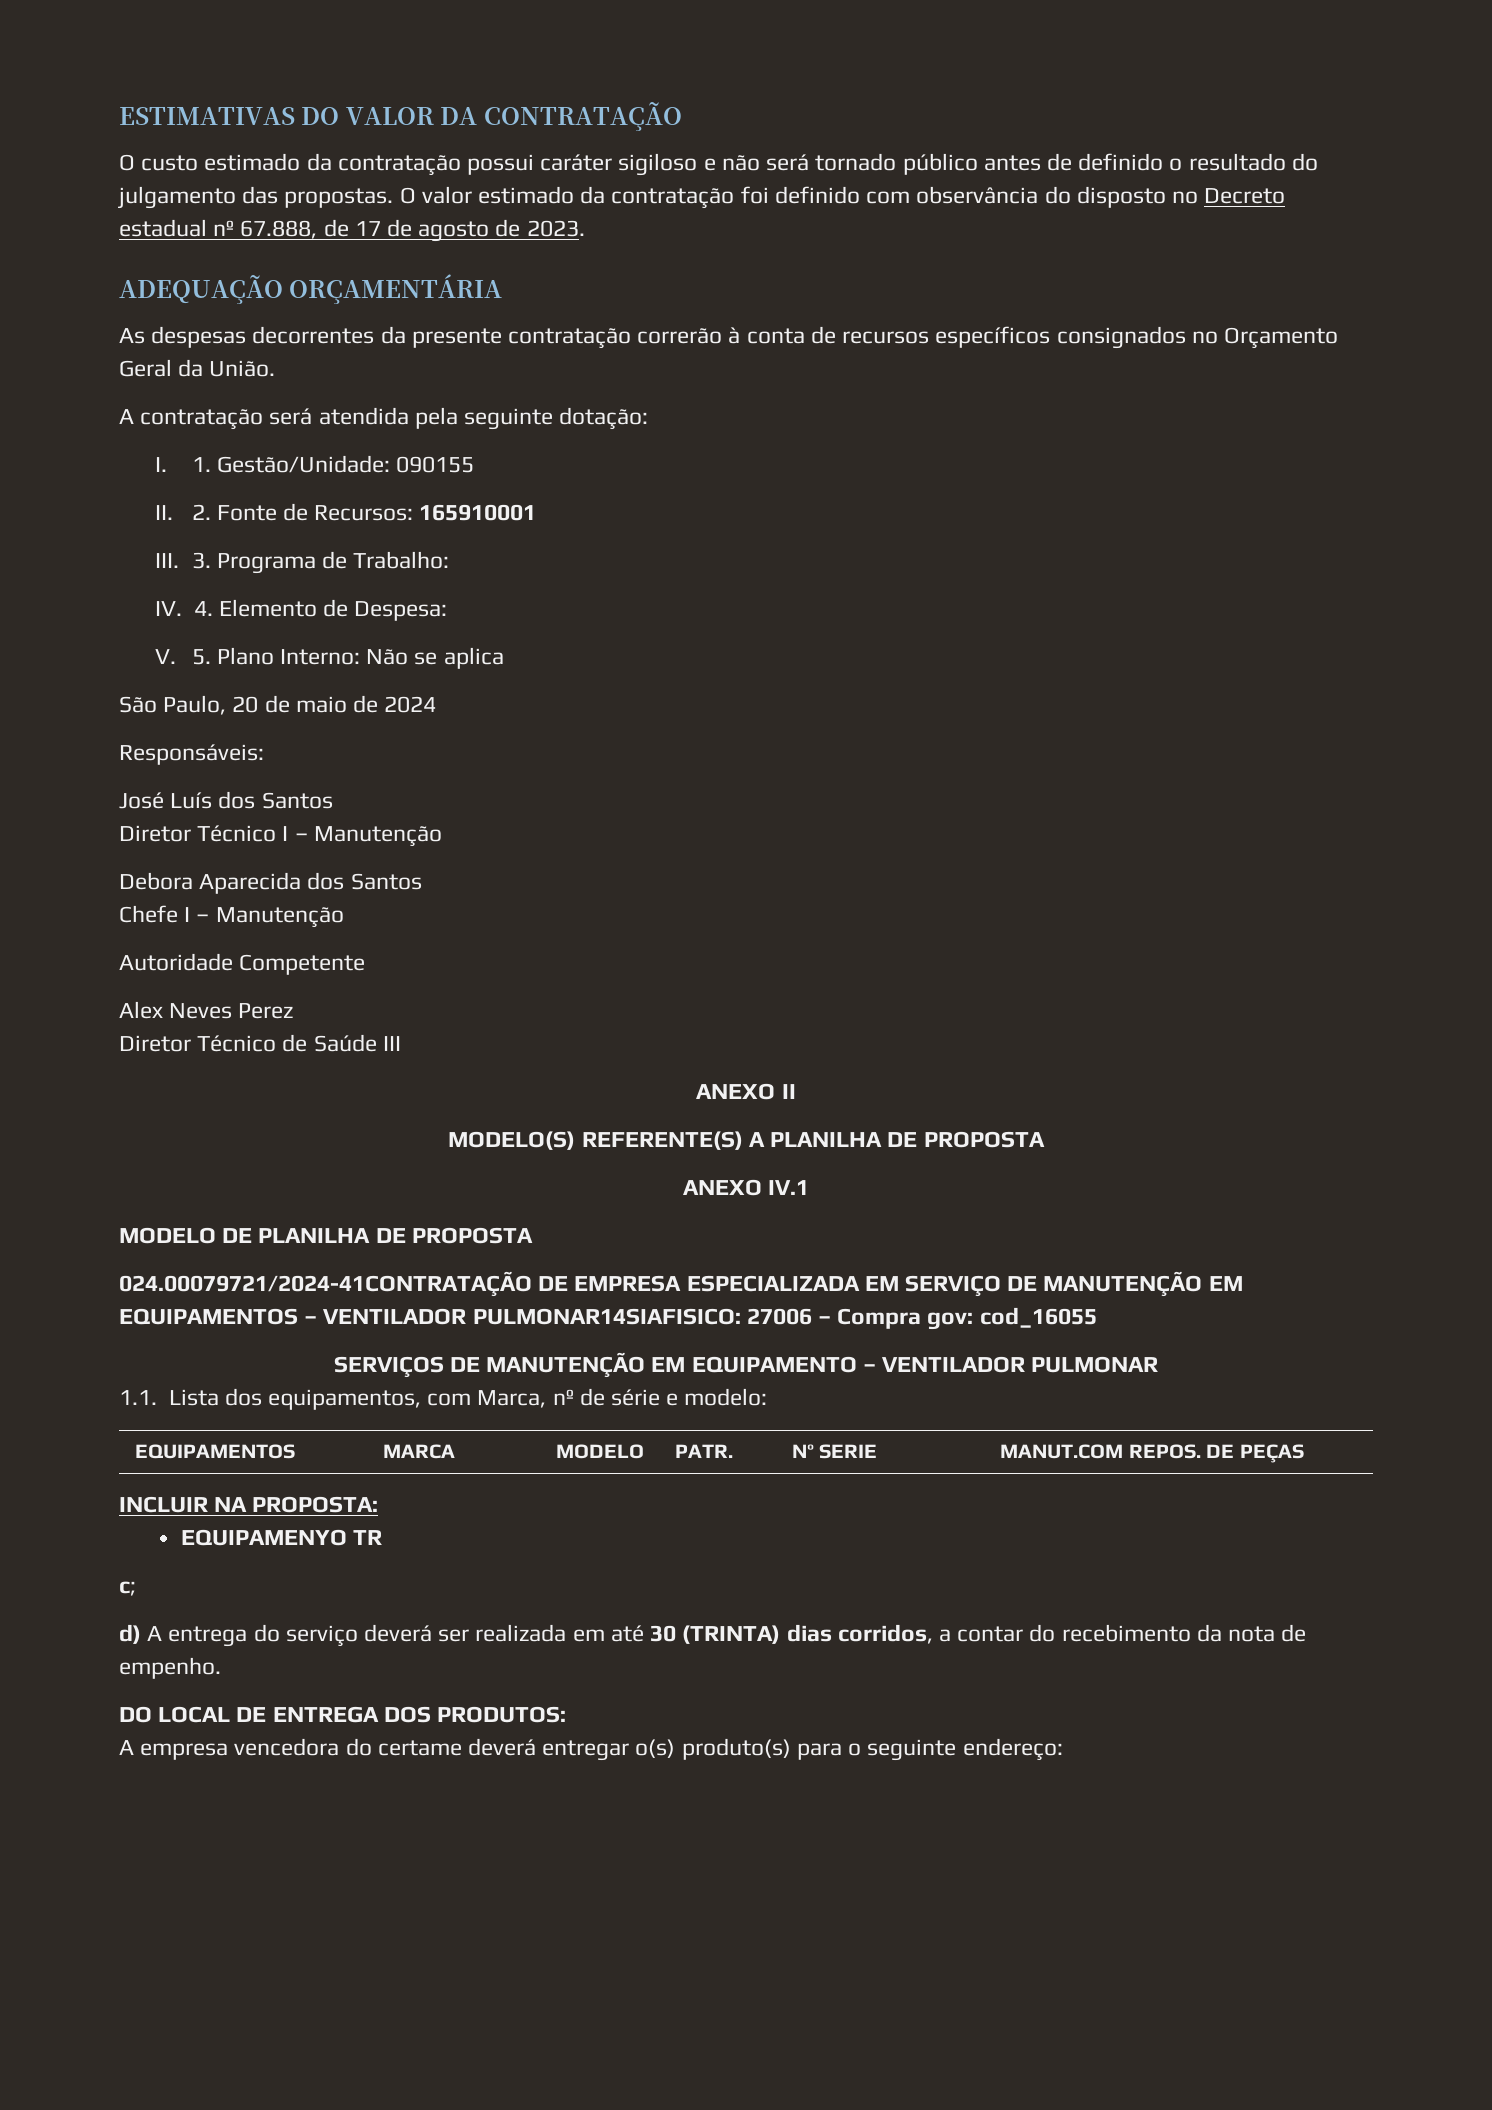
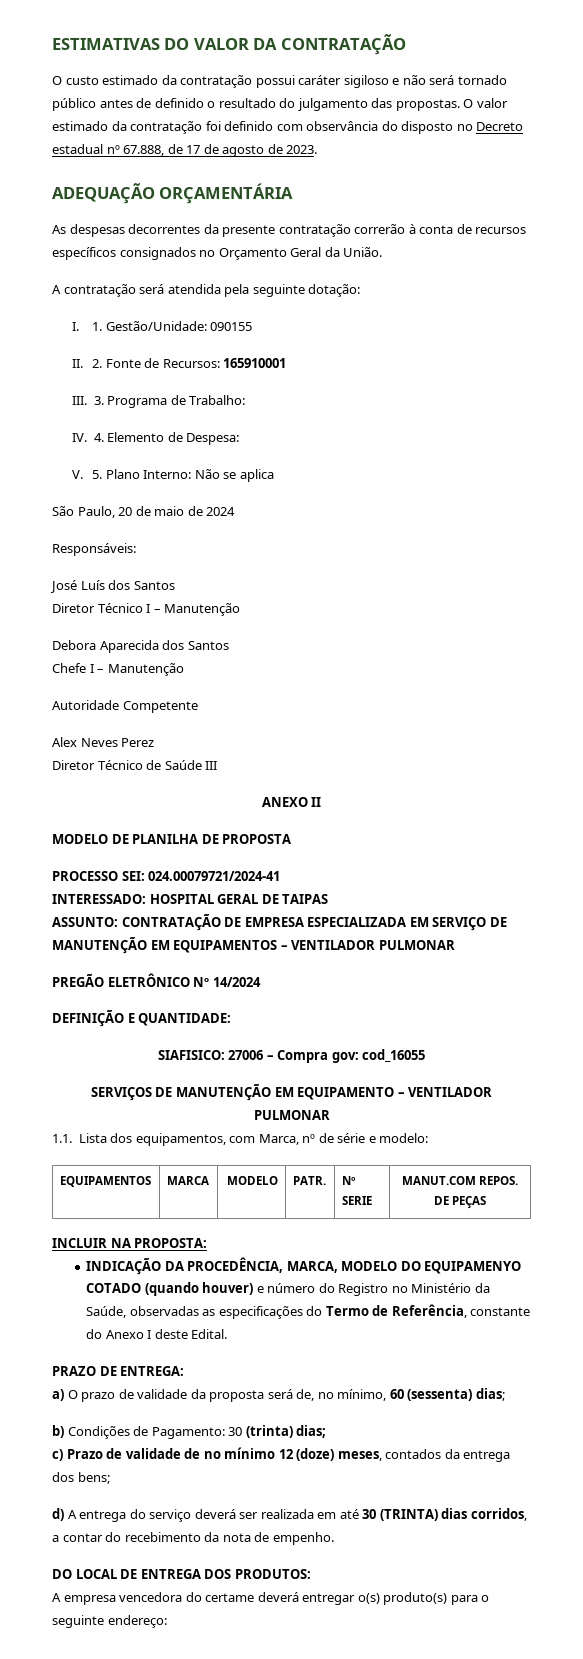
- MODELO(S) REFERENTE(S) A PLANILHA DE PROPOSTA
- ANEXO IV.1
- 024.00079721/2024-41CONTRATAÇÃO DE EMPRESA ESPECIALIZADA EM SERVIÇO DE MANUTENÇÃO EM EQUIPAMENTOS – VENTILADOR PULMONAR14SIAFISICO: 27006 – Compra gov: cod_16055
+ PROCESSO SEI: 024.00079721/2024-41
+ INTERESSADO: HOSPITAL GERAL DE TAIPAS
+ ASSUNTO: CONTRATAÇÃO DE EMPRESA ESPECIALIZADA EM SERVIÇO DE MANUTENÇÃO EM EQUIPAMENTOS – VENTILADOR PULMONAR
+ PREGÃO ELETRÔNICO Nº 14/2024
+ DEFINIÇÃO E QUANTIDADE:
+ SIAFISICO: 27006 – Compra gov: cod_16055
- EQUIPAMENYO TR
- c;
+ INDICAÇÃO DA PROCEDÊNCIA, MARCA, MODELO DO EQUIPAMENYO COTADO (quando houver) e número do Registro no Ministério da Saúde, observadas as especificações do Termo de Referência, constante do Anexo I deste Edital.
+ PRAZO DE ENTREGA:
+ a) O prazo de validade da proposta será de, no mínimo, 60 (sessenta) dias;
+ b) Condições de Pagamento: 30 (trinta) dias;
+ c) Prazo de validade de no mínimo 12 (doze) meses, contados da entrega dos bens;

